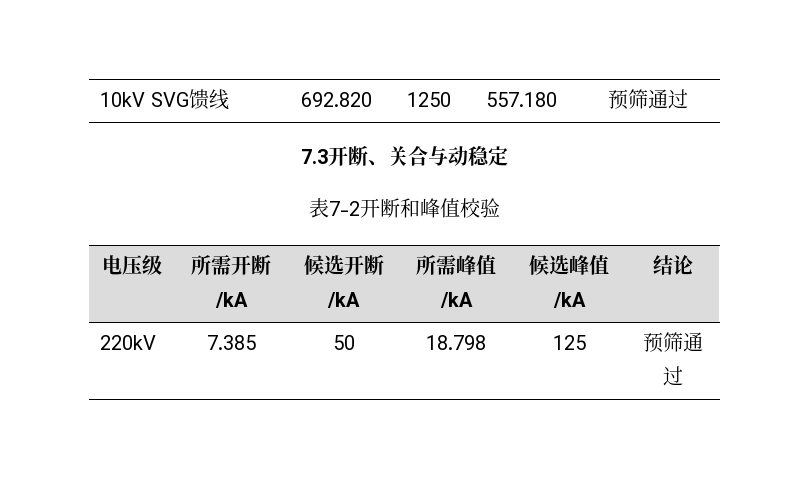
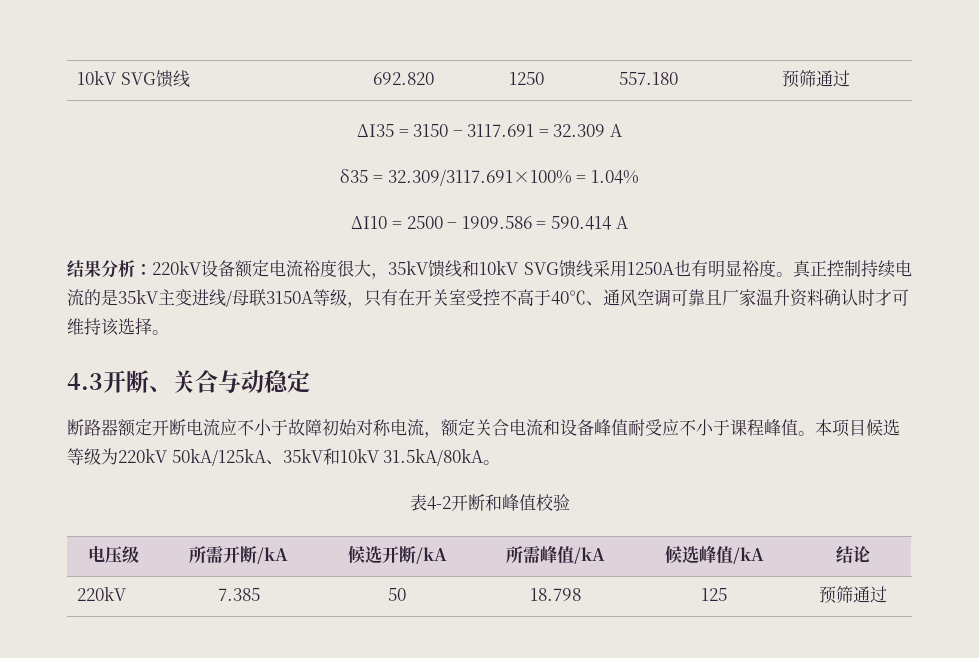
- 7.3开断、关合与动稳定
+ ΔI35 = 3150 − 3117.691 = 32.309 A
+ δ35 = 32.309/3117.691×100% = 1.04%
+ ΔI10 = 2500 − 1909.586 = 590.414 A
+ 结果分析：220kV设备额定电流裕度很大，35kV馈线和10kV SVG馈线采用1250A也有明显裕度。真正控制持续电流的是35kV主变进线/母联3150A等级，只有在开关室受控不高于40℃、通风空调可靠且厂家温升资料确认时才可维持该选择。
+ 4.3开断、关合与动稳定
+ 断路器额定开断电流应不小于故障初始对称电流，额定关合电流和设备峰值耐受应不小于课程峰值。本项目候选等级为220kV 50kA/125kA、35kV和10kV 31.5kA/80kA。
- 表7-2开断和峰值校验
+ 表4-2开断和峰值校验

